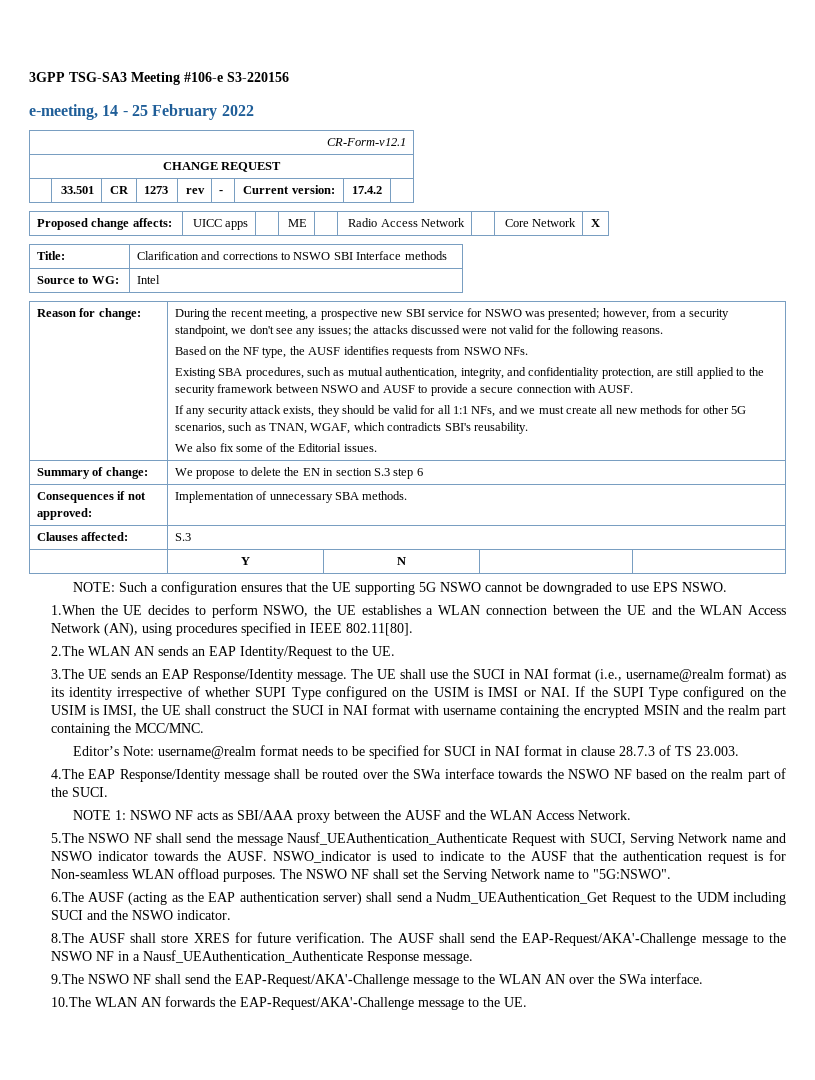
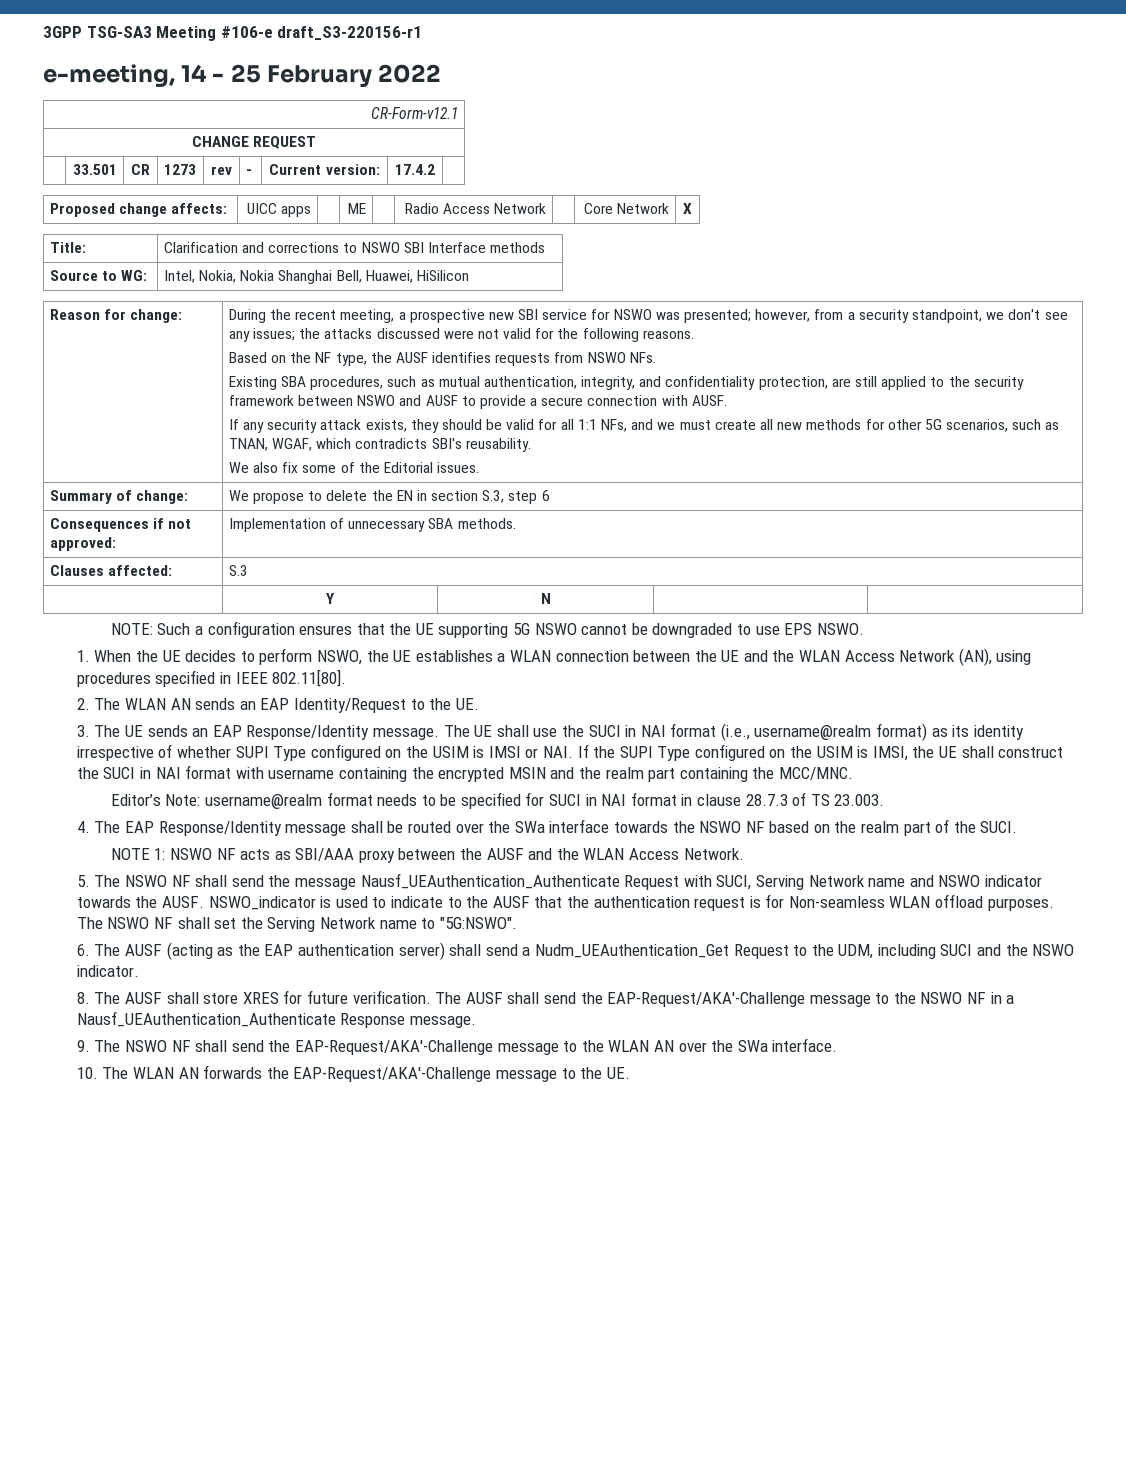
- 3GPP TSG-SA3 Meeting #106-e S3-220156
+ 3GPP TSG-SA3 Meeting #106-e draft_S3-220156-r1
- Source to WG: | Intel
+ Source to WG: | Intel, Nokia, Nokia Shanghai Bell, Huawei, HiSilicon
- Summary of change: | We propose to delete the EN in section S.3 step 6
+ Summary of change: | We propose to delete the EN in section S.3, step 6
- 1.When the UE decides to perform NSWO, the UE establishes a WLAN connection between the UE and the WLAN Access Network (AN), using procedures specified in IEEE 802.11[80].
+ 1. When the UE decides to perform NSWO, the UE establishes a WLAN connection between the UE and the WLAN Access Network (AN), using procedures specified in IEEE 802.11[80].
- 2.The WLAN AN sends an EAP Identity/Request to the UE.
+ 2. The WLAN AN sends an EAP Identity/Request to the UE.
- 3.The UE sends an EAP Response/Identity message.
+ 3. The UE sends an EAP Response/Identity message.
- 4.The EAP Response/Identity message shall be routed over the SWa interface towards the NSWO NF based on the realm part of the SUCI.
+ 4. The EAP Response/Identity message shall be routed over the SWa interface towards the NSWO NF based on the realm part of the SUCI.
- 5.The NSWO NF shall send the message Nausf_UEAuthentication_Authenticate Request with SUCI, Serving Network name and NSWO indicator towards the AUSF.
+ 5. The NSWO NF shall send the message Nausf_UEAuthentication_Authenticate Request with SUCI, Serving Network name and NSWO indicator towards the AUSF.
- 6.The AUSF (acting as the EAP authentication server) shall send a Nudm_UEAuthentication_Get Request to the UDM including SUCI and the NSWO indicator.
+ 6. The AUSF (acting as the EAP authentication server) shall send a Nudm_UEAuthentication_Get Request to the UDM, including SUCI and the NSWO indicator.
- 8.The AUSF shall store XRES for future verification.
+ 8. The AUSF shall store XRES for future verification.
- 9.The NSWO NF shall send the EAP-Request/AKA'-Challenge message to the WLAN AN over the SWa interface.
+ 9. The NSWO NF shall send the EAP-Request/AKA'-Challenge message to the WLAN AN over the SWa interface.
- 10.The WLAN AN forwards the EAP-Request/AKA'-Challenge message to the UE.
+ 10. The WLAN AN forwards the EAP-Request/AKA'-Challenge message to the UE.

